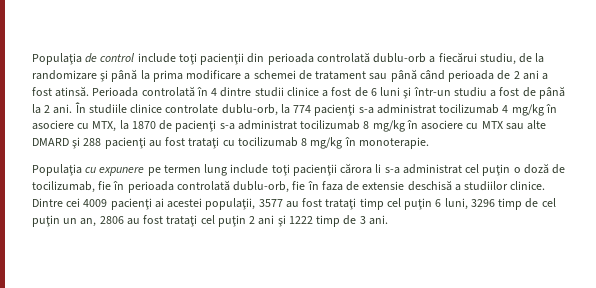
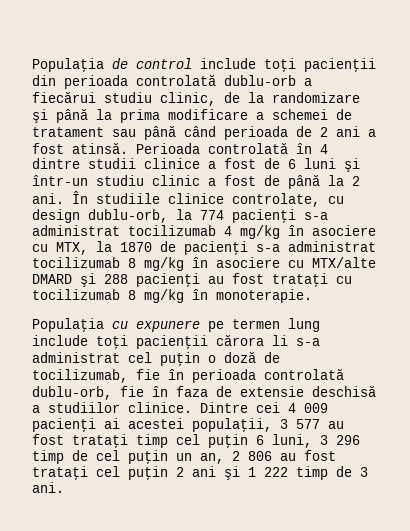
- Populaţia de control include toţi pacienţii din perioada controlată dublu-orb a fiecărui studiu, de la randomizare şi până la prima modificare a schemei de tratament sau până când perioada de 2 ani a fost atinsă.
+ Populaţia de control include toţi pacienţii din perioada controlată dublu-orb a fiecărui studiu clinic, de la randomizare şi până la prima modificare a schemei de tratament sau până când perioada de 2 ani a fost atinsă.
- Perioada controlată în 4 dintre studii clinice a fost de 6 luni şi într-un studiu a fost de până la 2 ani.
+ Perioada controlată în 4 dintre studii clinice a fost de 6 luni şi într-un studiu clinic a fost de până la 2 ani.
- În studiile clinice controlate dublu-orb, la 774 pacienţi s-a administrat tocilizumab 4 mg/kg în asociere cu MTX, la 1870 de pacienţi s-a administrat tocilizumab 8 mg/kg în asociere cu MTX sau alte DMARD şi 288 pacienţi au fost trataţi cu tocilizumab 8 mg/kg în monoterapie.
+ În studiile clinice controlate, cu design dublu-orb, la 774 pacienţi s-a administrat tocilizumab 4 mg/kg în asociere cu MTX, la 1870 de pacienţi s-a administrat tocilizumab 8 mg/kg în asociere cu MTX/alte DMARD şi 288 pacienţi au fost trataţi cu tocilizumab 8 mg/kg în monoterapie.
- Dintre cei 4009 pacienţi ai acestei populaţii, 3577 au fost trataţi timp cel puţin 6 luni, 3296 timp de cel puţin un an, 2806 au fost trataţi cel puţin 2 ani şi 1222 timp de 3 ani.
+ Dintre cei 4 009 pacienţi ai acestei populaţii, 3 577 au fost trataţi timp cel puţin 6 luni, 3 296 timp de cel puţin un an, 2 806 au fost trataţi cel puţin 2 ani şi 1 222 timp de 3 ani.

